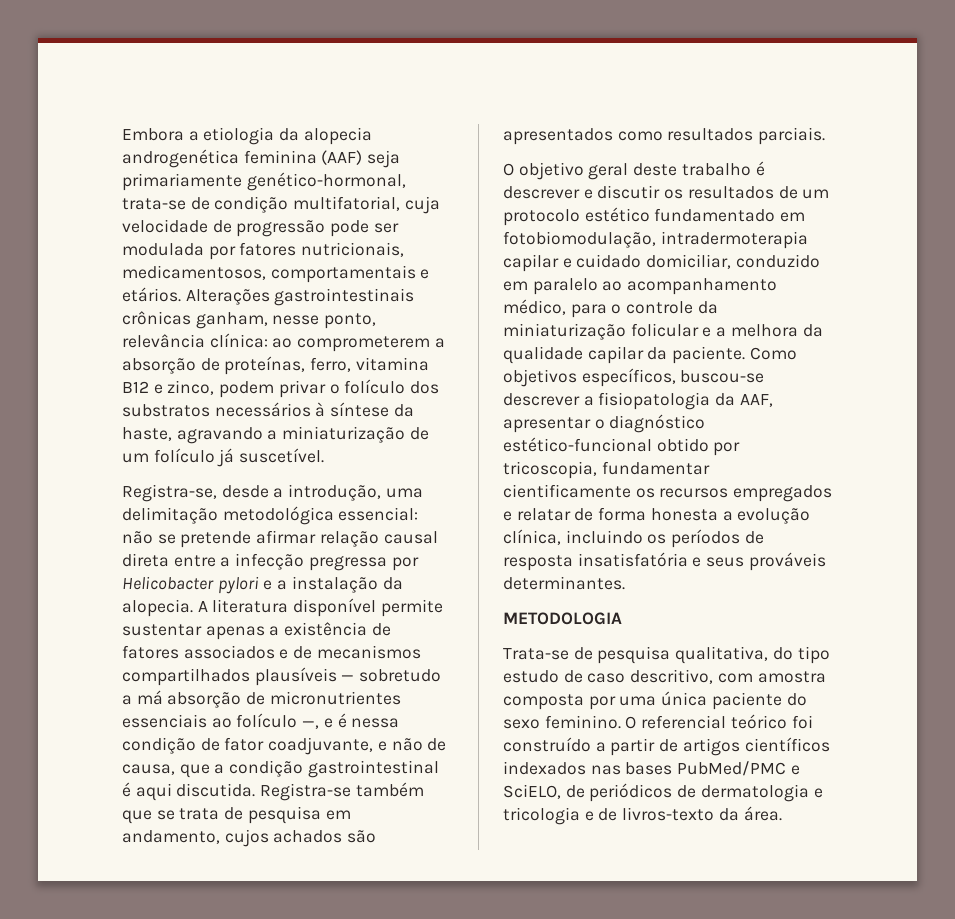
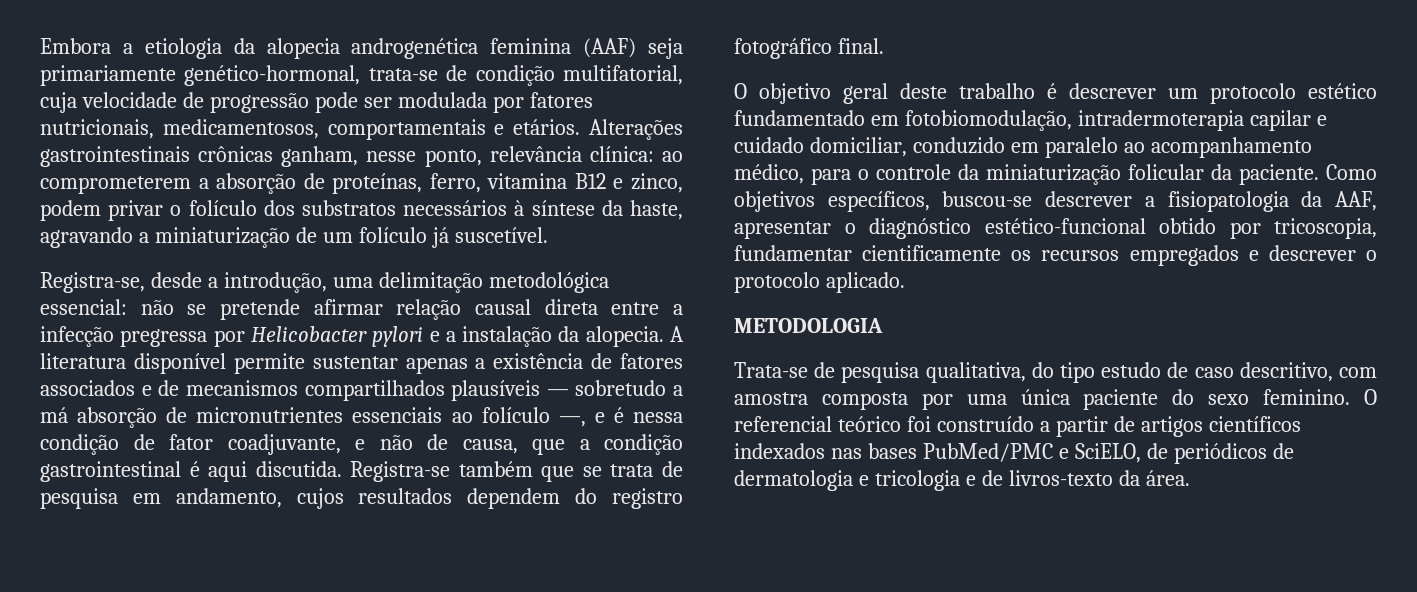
- Registra-se também que se trata de pesquisa em andamento, cujos achados são apresentados como resultados parciais.
+ Registra-se também que se trata de pesquisa em andamento, cujos resultados dependem do registro fotográfico final.
- O objetivo geral deste trabalho é descrever e discutir os resultados de um protocolo estético fundamentado em fotobiomodulação, intradermoterapia capilar e cuidado domiciliar, conduzido em paralelo ao acompanhamento médico, para o controle da miniaturização folicular e a melhora da qualidade capilar da paciente.
+ O objetivo geral deste trabalho é descrever um protocolo estético fundamentado em fotobiomodulação, intradermoterapia capilar e cuidado domiciliar, conduzido em paralelo ao acompanhamento médico, para o controle da miniaturização folicular da paciente.
- Como objetivos específicos, buscou-se descrever a fisiopatologia da AAF, apresentar o diagnóstico estético-funcional obtido por tricoscopia, fundamentar cientificamente os recursos empregados e relatar de forma honesta a evolução clínica, incluindo os períodos de resposta insatisfatória e seus prováveis determinantes.
+ Como objetivos específicos, buscou-se descrever a fisiopatologia da AAF, apresentar o diagnóstico estético-funcional obtido por tricoscopia, fundamentar cientificamente os recursos empregados e descrever o protocolo aplicado.

